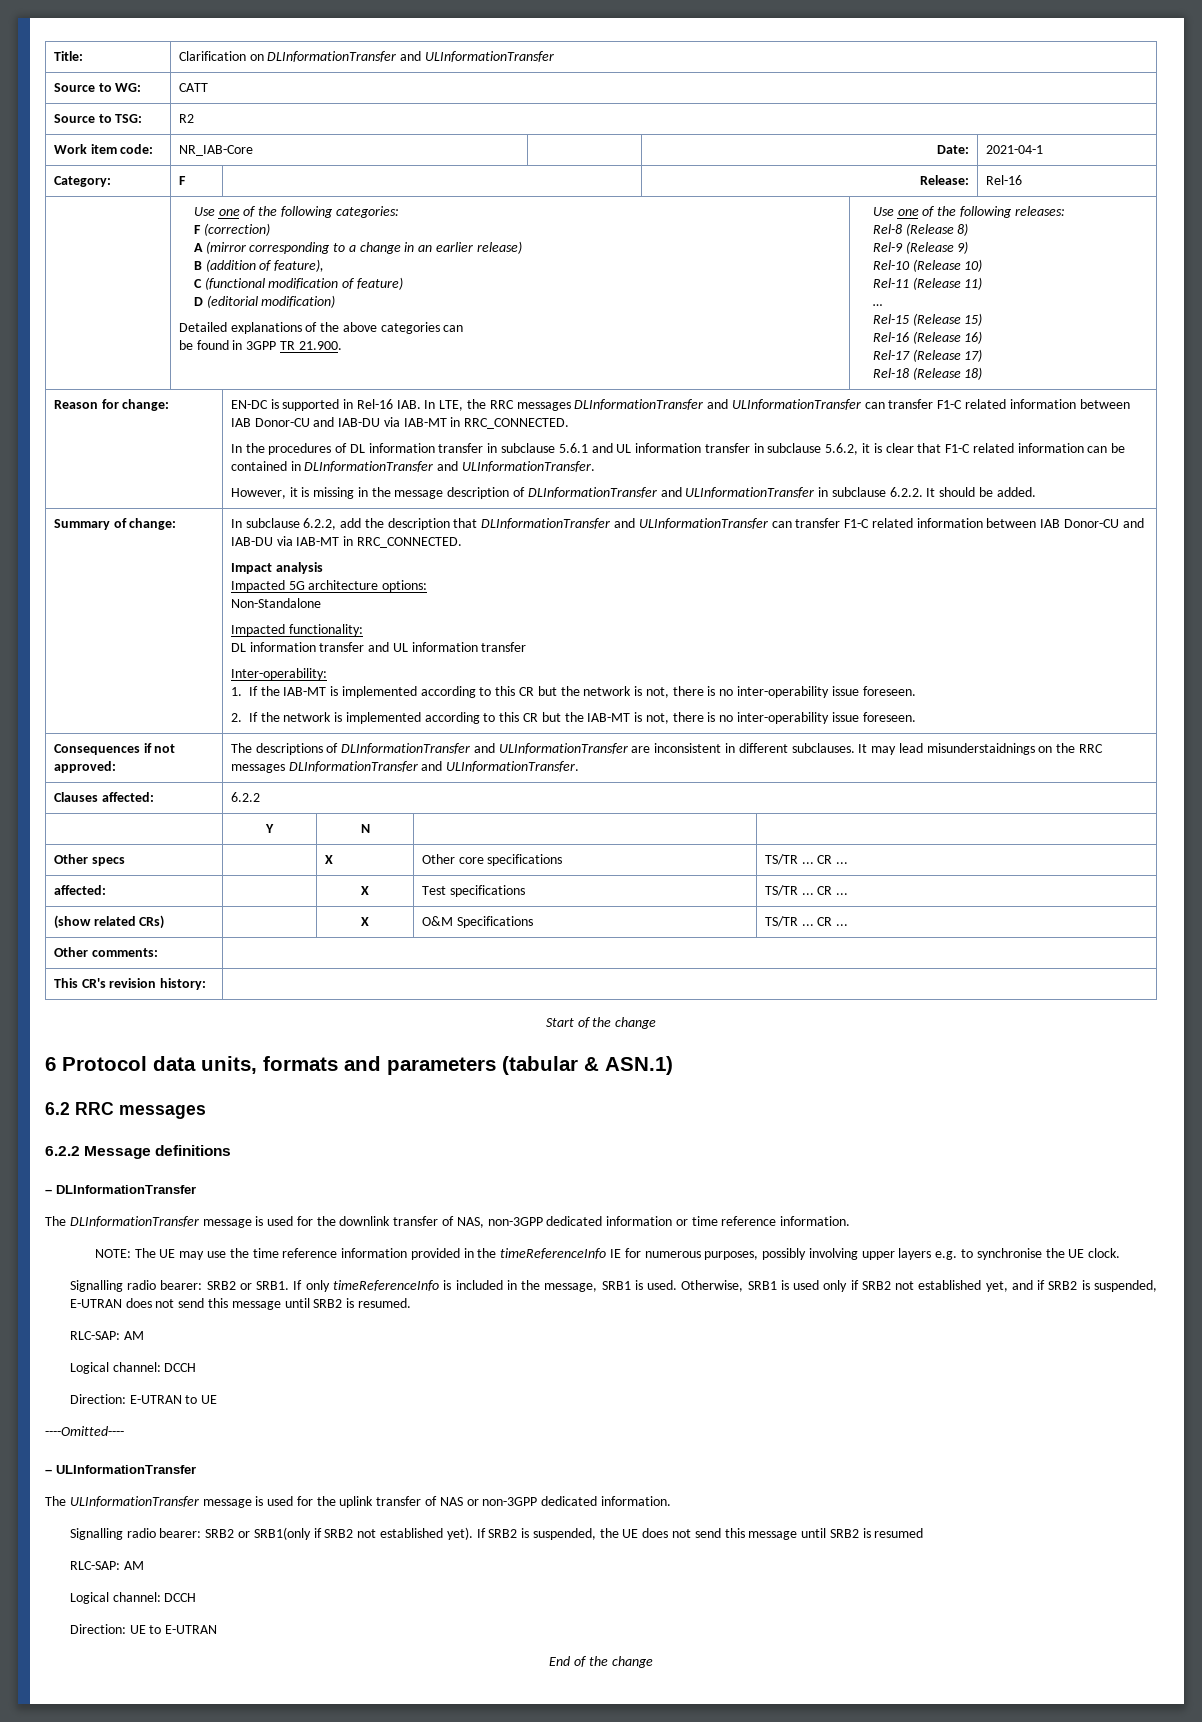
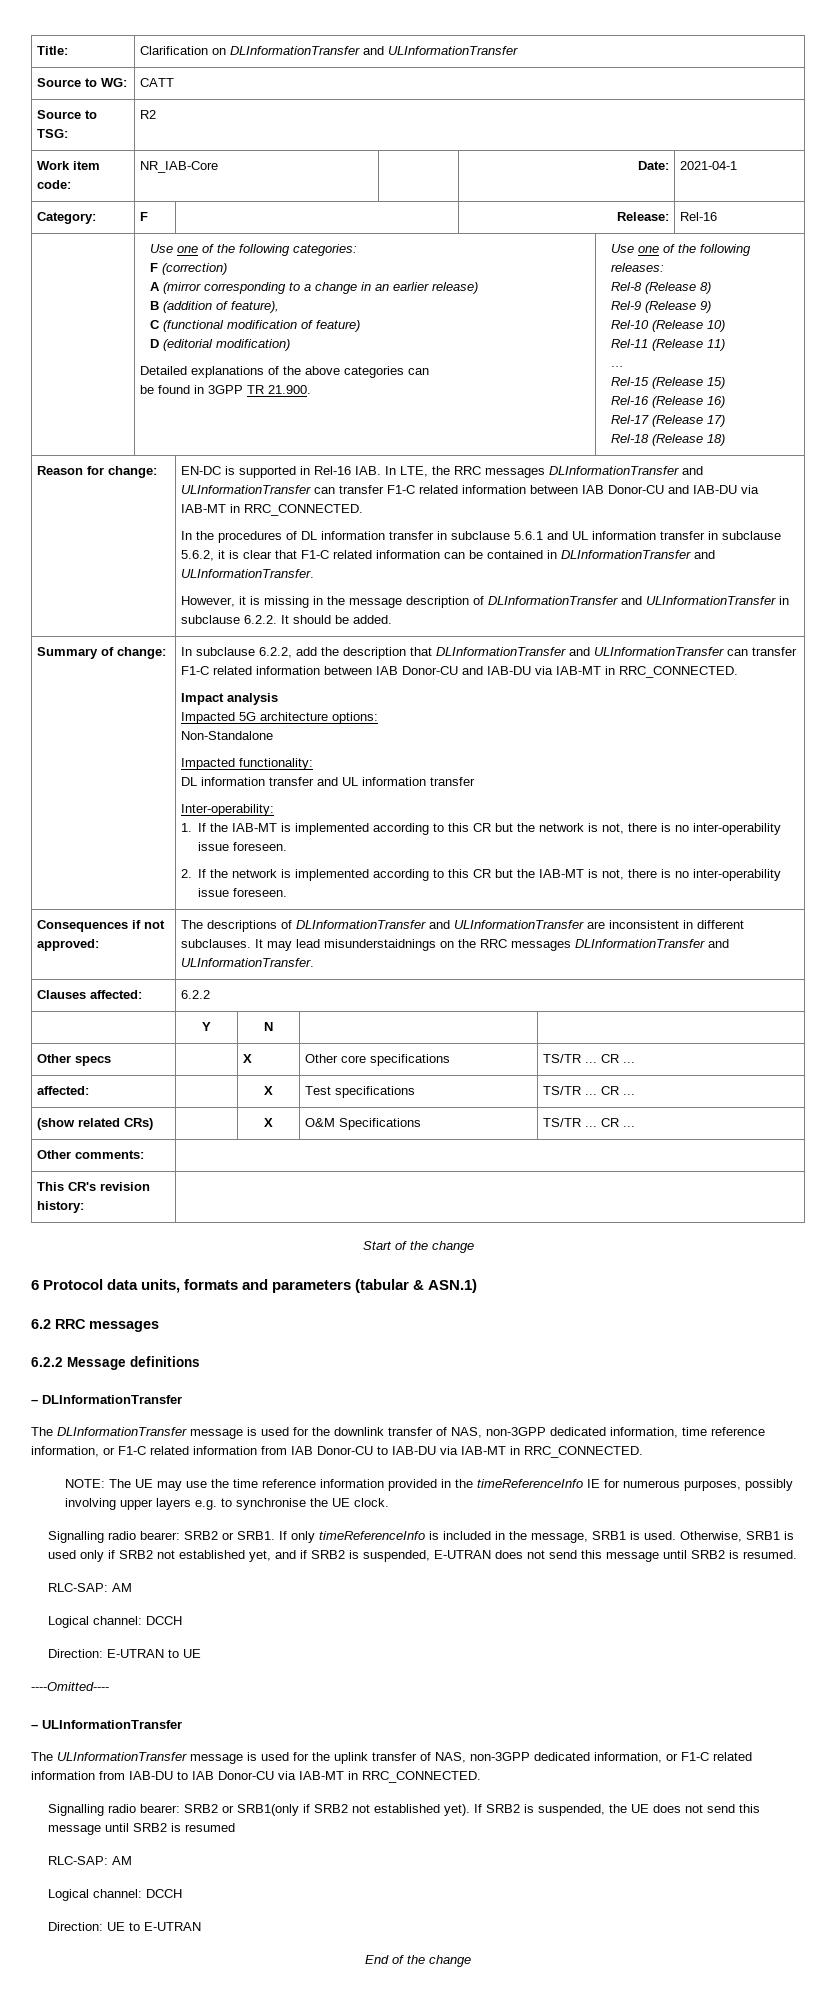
- The DLInformationTransfer message is used for the downlink transfer of NAS, non-3GPP dedicated information or time reference information.
+ The DLInformationTransfer message is used for the downlink transfer of NAS, non-3GPP dedicated information, time reference information, or F1-C related information from IAB Donor-CU to IAB-DU via IAB-MT in RRC_CONNECTED.
- The ULInformationTransfer message is used for the uplink transfer of NAS or non-3GPP dedicated information.
+ The ULInformationTransfer message is used for the uplink transfer of NAS, non-3GPP dedicated information, or F1-C related information from IAB-DU to IAB Donor-CU via IAB-MT in RRC_CONNECTED.

